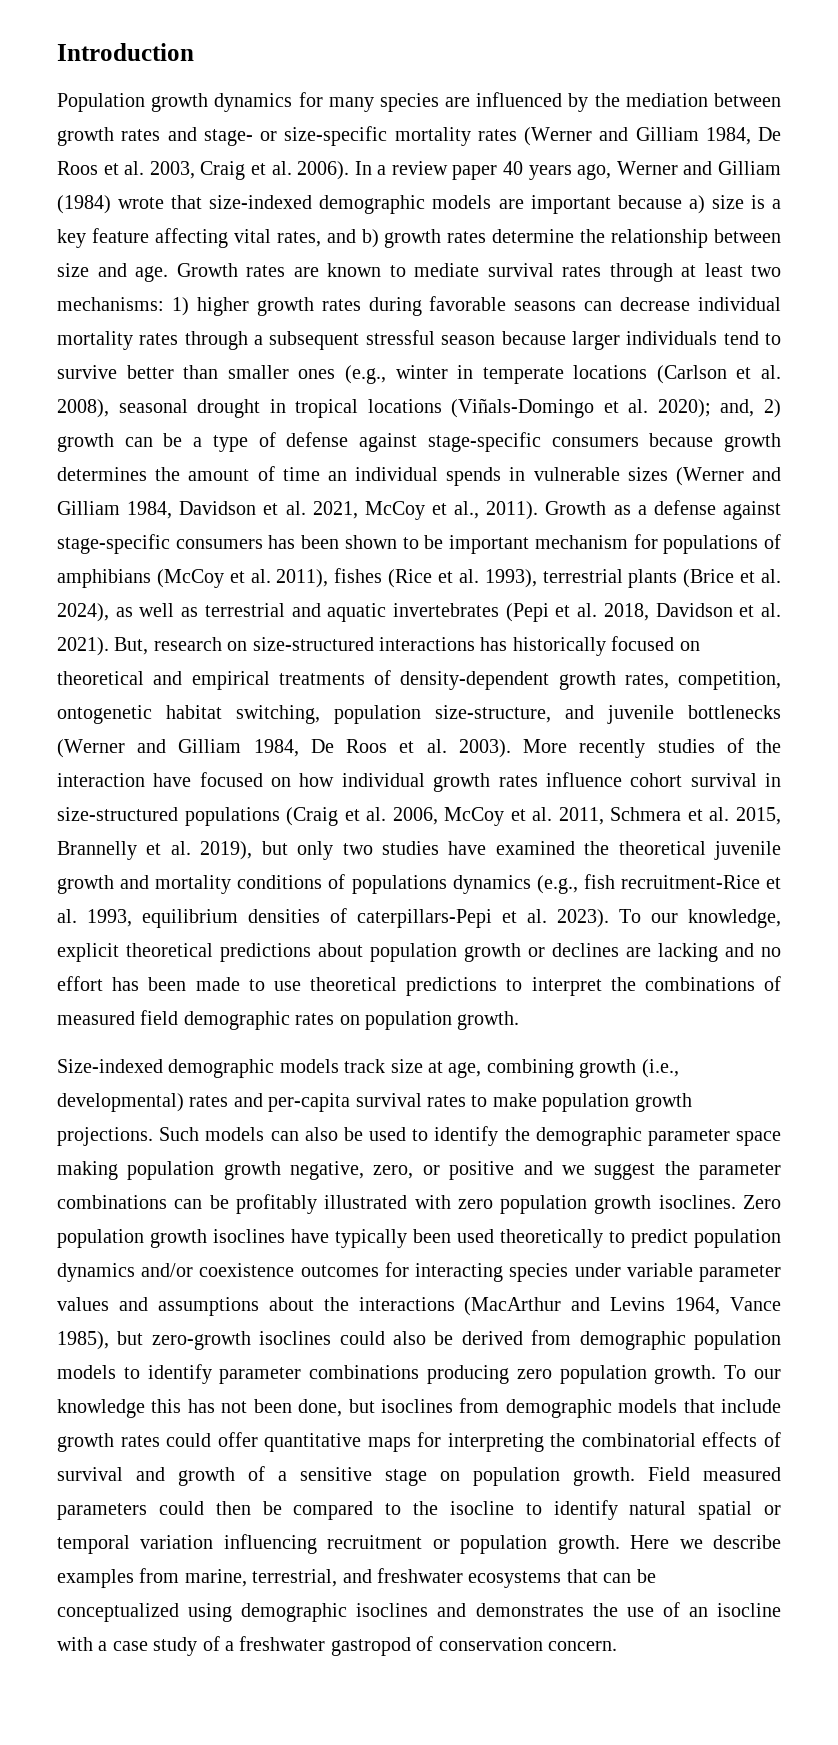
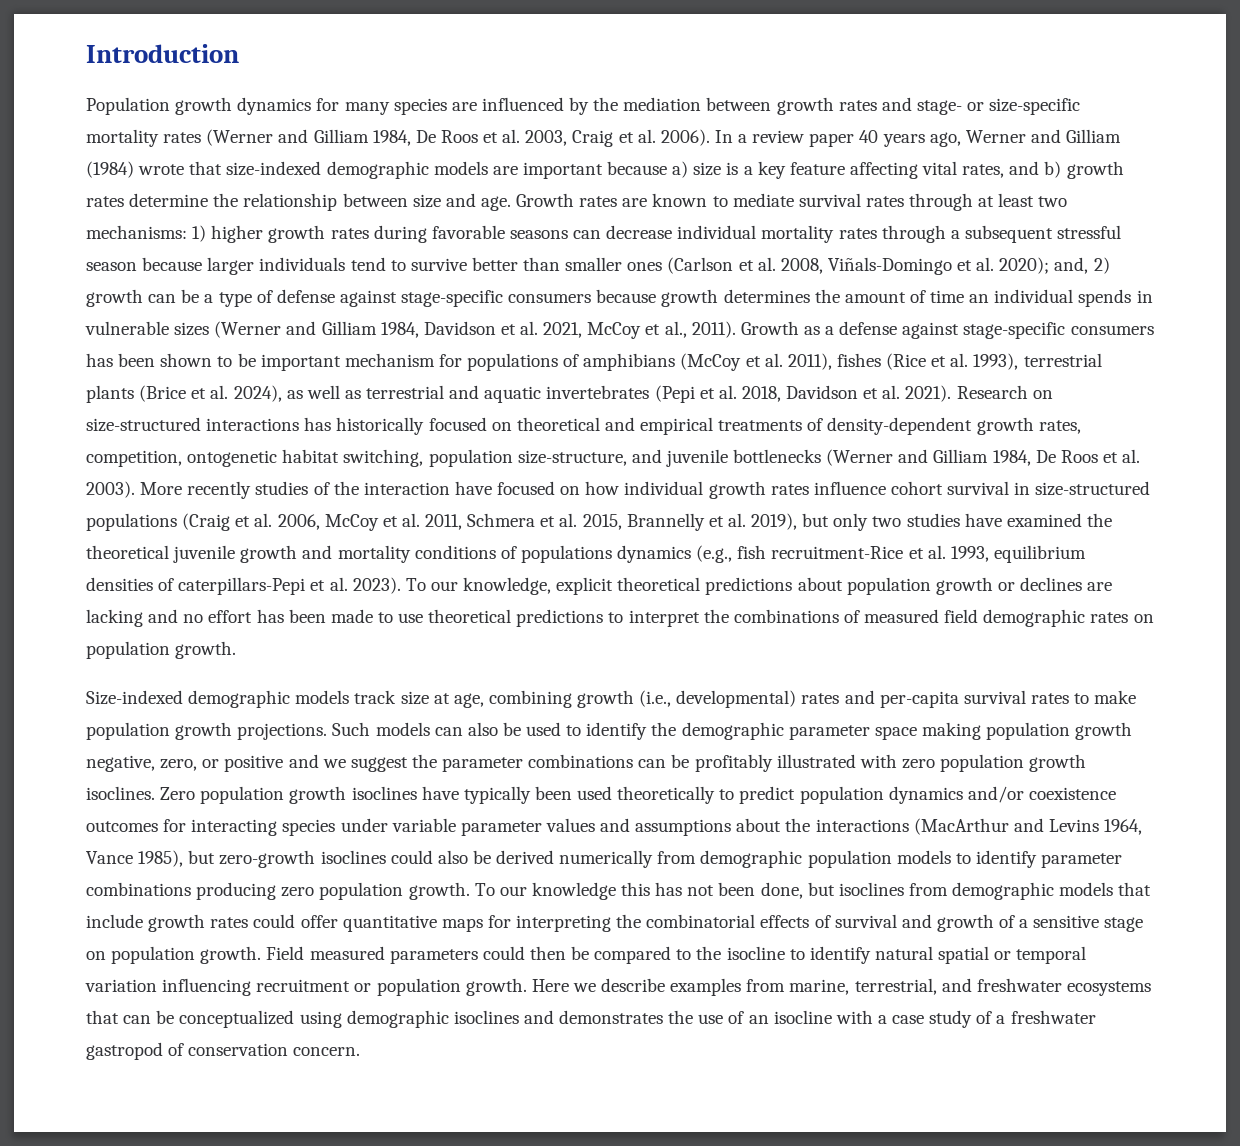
- 1) higher growth rates during favorable seasons can decrease individual mortality rates through a subsequent stressful season because larger individuals tend to survive better than smaller ones (e.g., winter in temperate locations (Carlson et al. 2008), seasonal drought in tropical locations (Viñals-Domingo et al. 2020);
+ 1) higher growth rates during favorable seasons can decrease individual mortality rates through a subsequent stressful season because larger individuals tend to survive better than smaller ones (Carlson et al. 2008, Viñals-Domingo et al. 2020);
- But, research on size-structured interactions has historically focused on theoretical and empirical treatments of density-dependent growth rates, competition, ontogenetic habitat switching, population size-structure, and juvenile bottlenecks (Werner and Gilliam 1984, De Roos et al. 2003).
+ Research on size-structured interactions has historically focused on theoretical and empirical treatments of density-dependent growth rates, competition, ontogenetic habitat switching, population size-structure, and juvenile bottlenecks (Werner and Gilliam 1984, De Roos et al. 2003).
- Zero population growth isoclines have typically been used theoretically to predict population dynamics and/or coexistence outcomes for interacting species under variable parameter values and assumptions about the interactions (MacArthur and Levins 1964, Vance 1985), but zero-growth isoclines could also be derived from demographic population models to identify parameter combinations producing zero population growth.
+ Zero population growth isoclines have typically been used theoretically to predict population dynamics and/or coexistence outcomes for interacting species under variable parameter values and assumptions about the interactions (MacArthur and Levins 1964, Vance 1985), but zero-growth isoclines could also be derived numerically from demographic population models to identify parameter combinations producing zero population growth.

